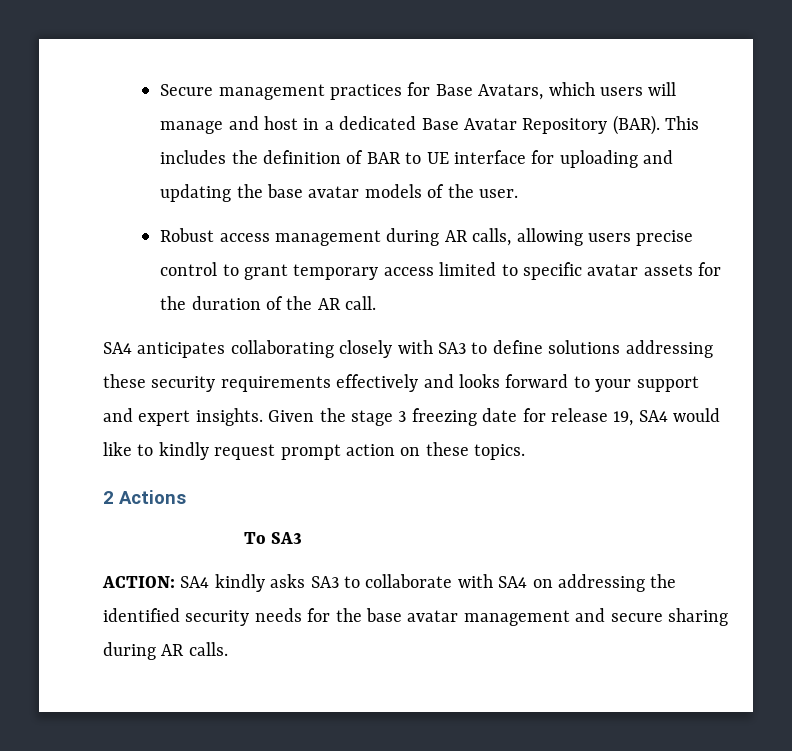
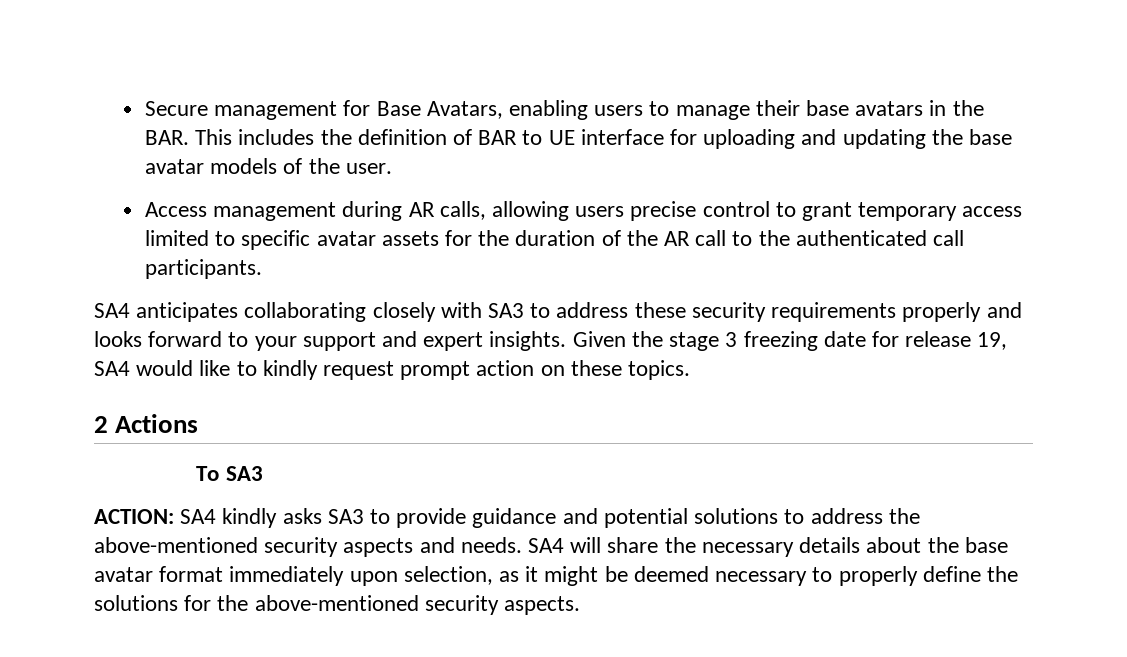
- Secure management practices for Base Avatars, which users will manage and host in a dedicated Base Avatar Repository (BAR). This includes the definition of BAR to UE interface for uploading and updating the base avatar models of the user.
+ Secure management for Base Avatars, enabling users to manage their base avatars in the BAR. This includes the definition of BAR to UE interface for uploading and updating the base avatar models of the user.
- Robust access management during AR calls, allowing users precise control to grant temporary access limited to specific avatar assets for the duration of the AR call.
+ Access management during AR calls, allowing users precise control to grant temporary access limited to specific avatar assets for the duration of the AR call to the authenticated call participants.
- SA4 anticipates collaborating closely with SA3 to define solutions addressing these security requirements effectively and looks forward to your support and expert insights.
+ SA4 anticipates collaborating closely with SA3 to address these security requirements properly and looks forward to your support and expert insights.
- ACTION: SA4 kindly asks SA3 to collaborate with SA4 on addressing the identified security needs for the base avatar management and secure sharing during AR calls.
+ ACTION: SA4 kindly asks SA3 to provide guidance and potential solutions to address the above-mentioned security aspects and needs. SA4 will share the necessary details about the base avatar format immediately upon selection, as it might be deemed necessary to properly define the solutions for the above-mentioned security aspects.

